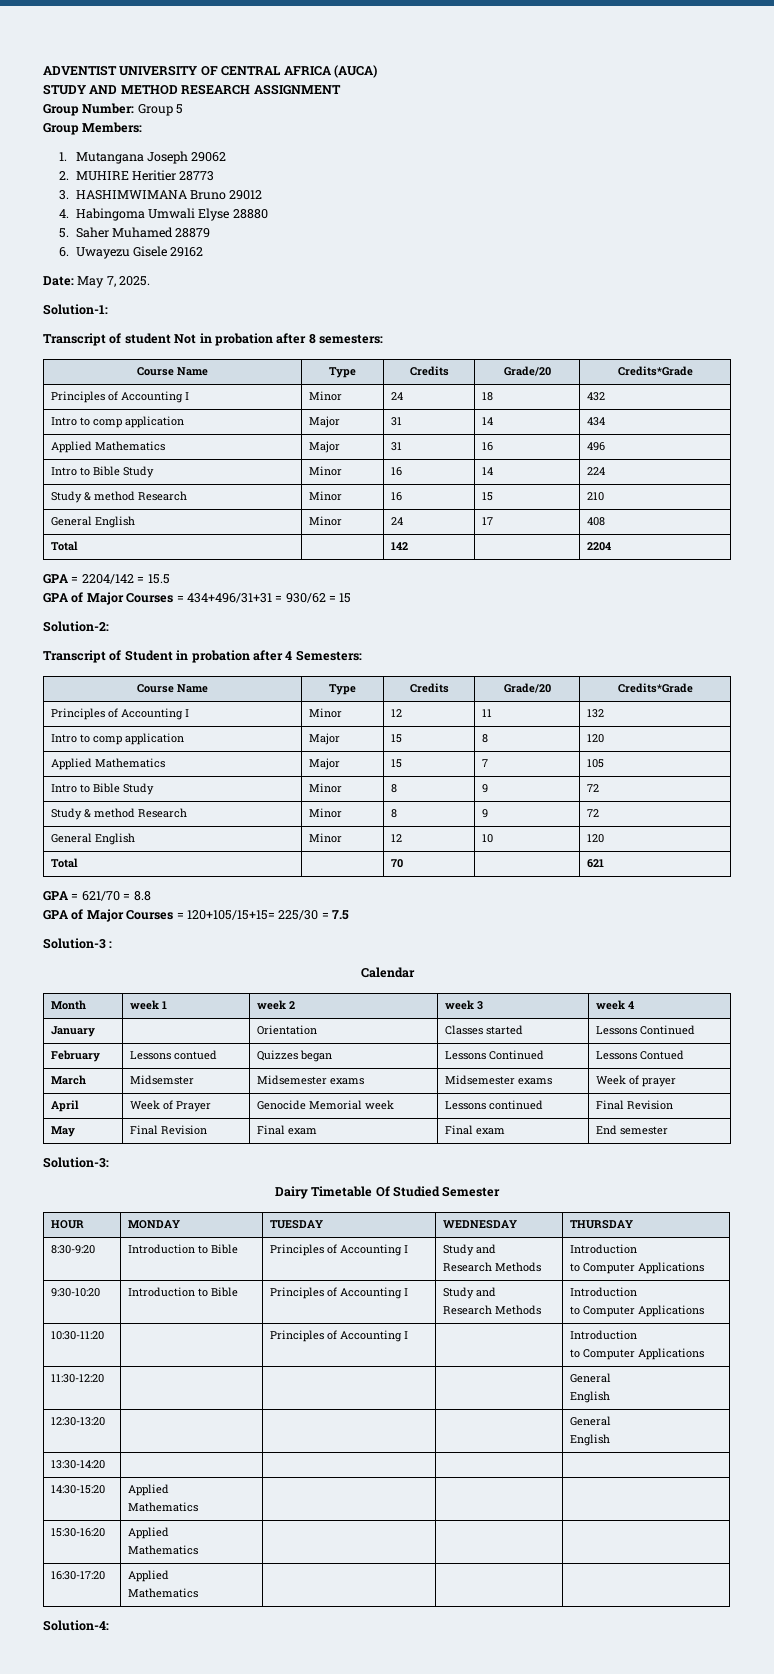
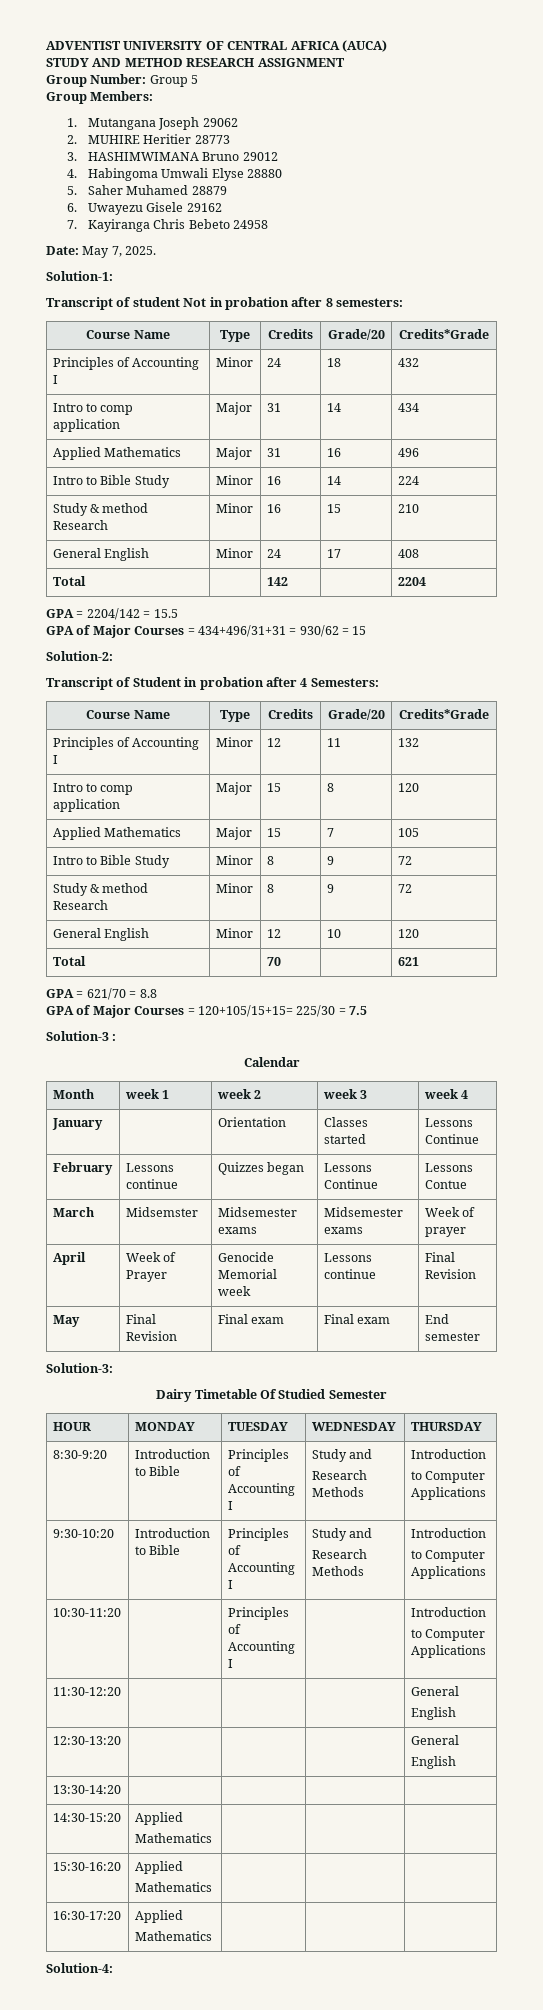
+ 7. Kayiranga Chris Bebeto 24958
- January | | Orientation | Classes started | Lessons Continued
+ January | | Orientation | Classes started | Lessons Continue
- February | Lessons contued | Quizzes began | Lessons Continued | Lessons Contued
+ February | Lessons continue | Quizzes began | Lessons Continue | Lessons Contue
- April | Week of Prayer | Genocide Memorial week | Lessons continued | Final Revision
+ April | Week of Prayer | Genocide Memorial week | Lessons continue | Final Revision

